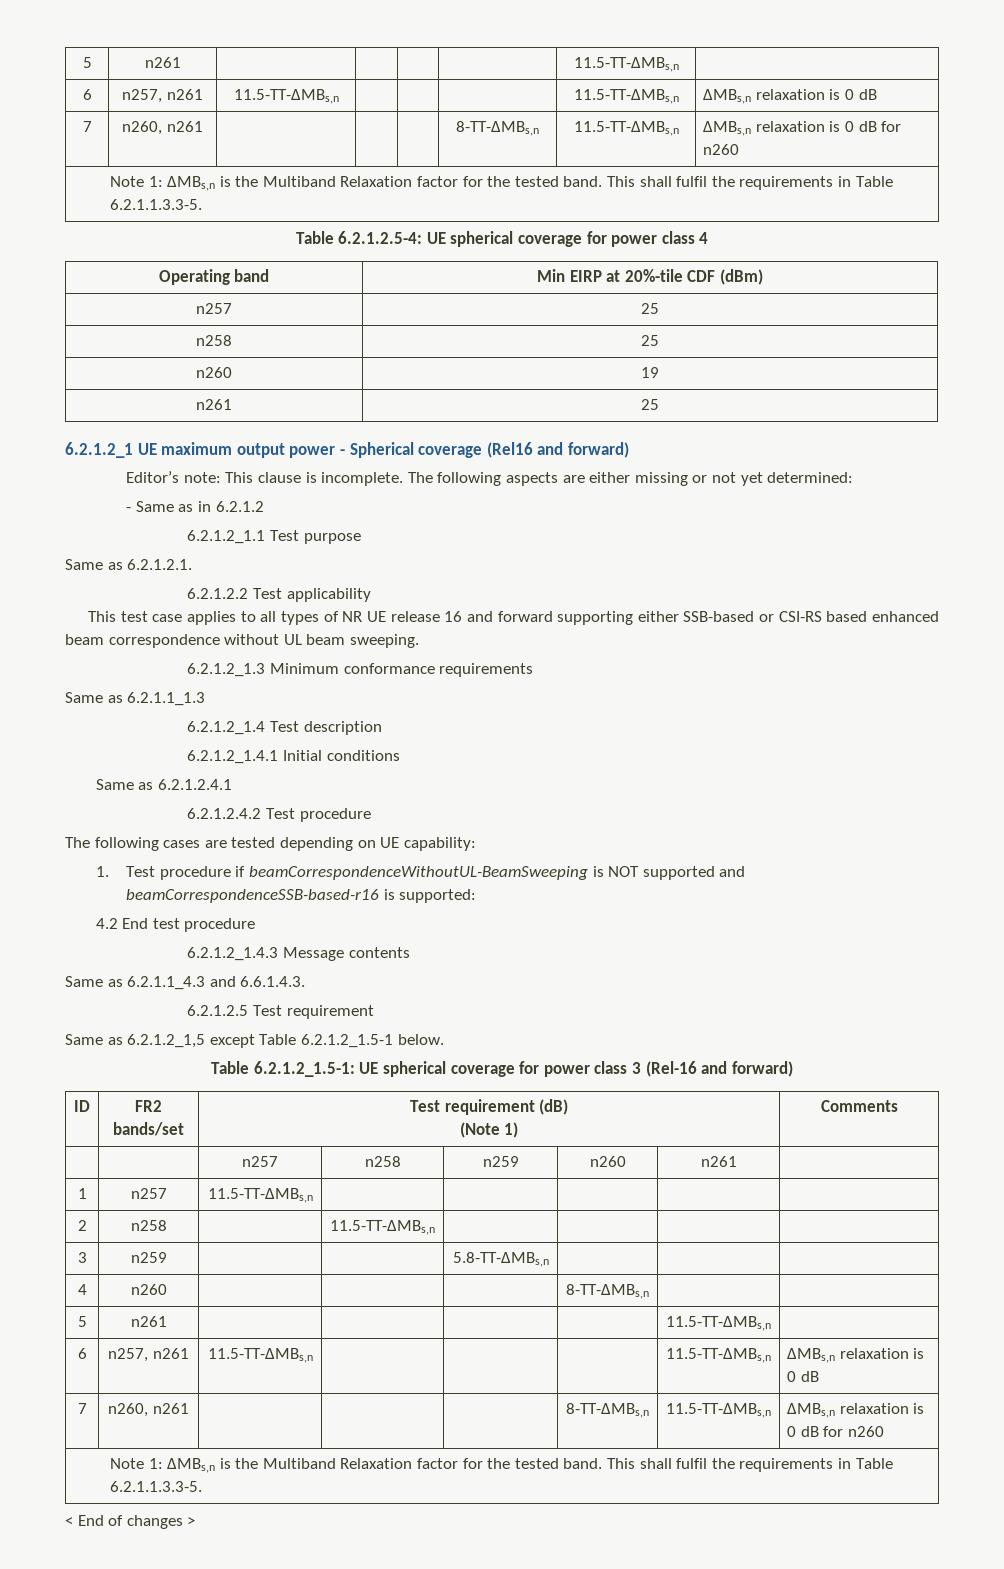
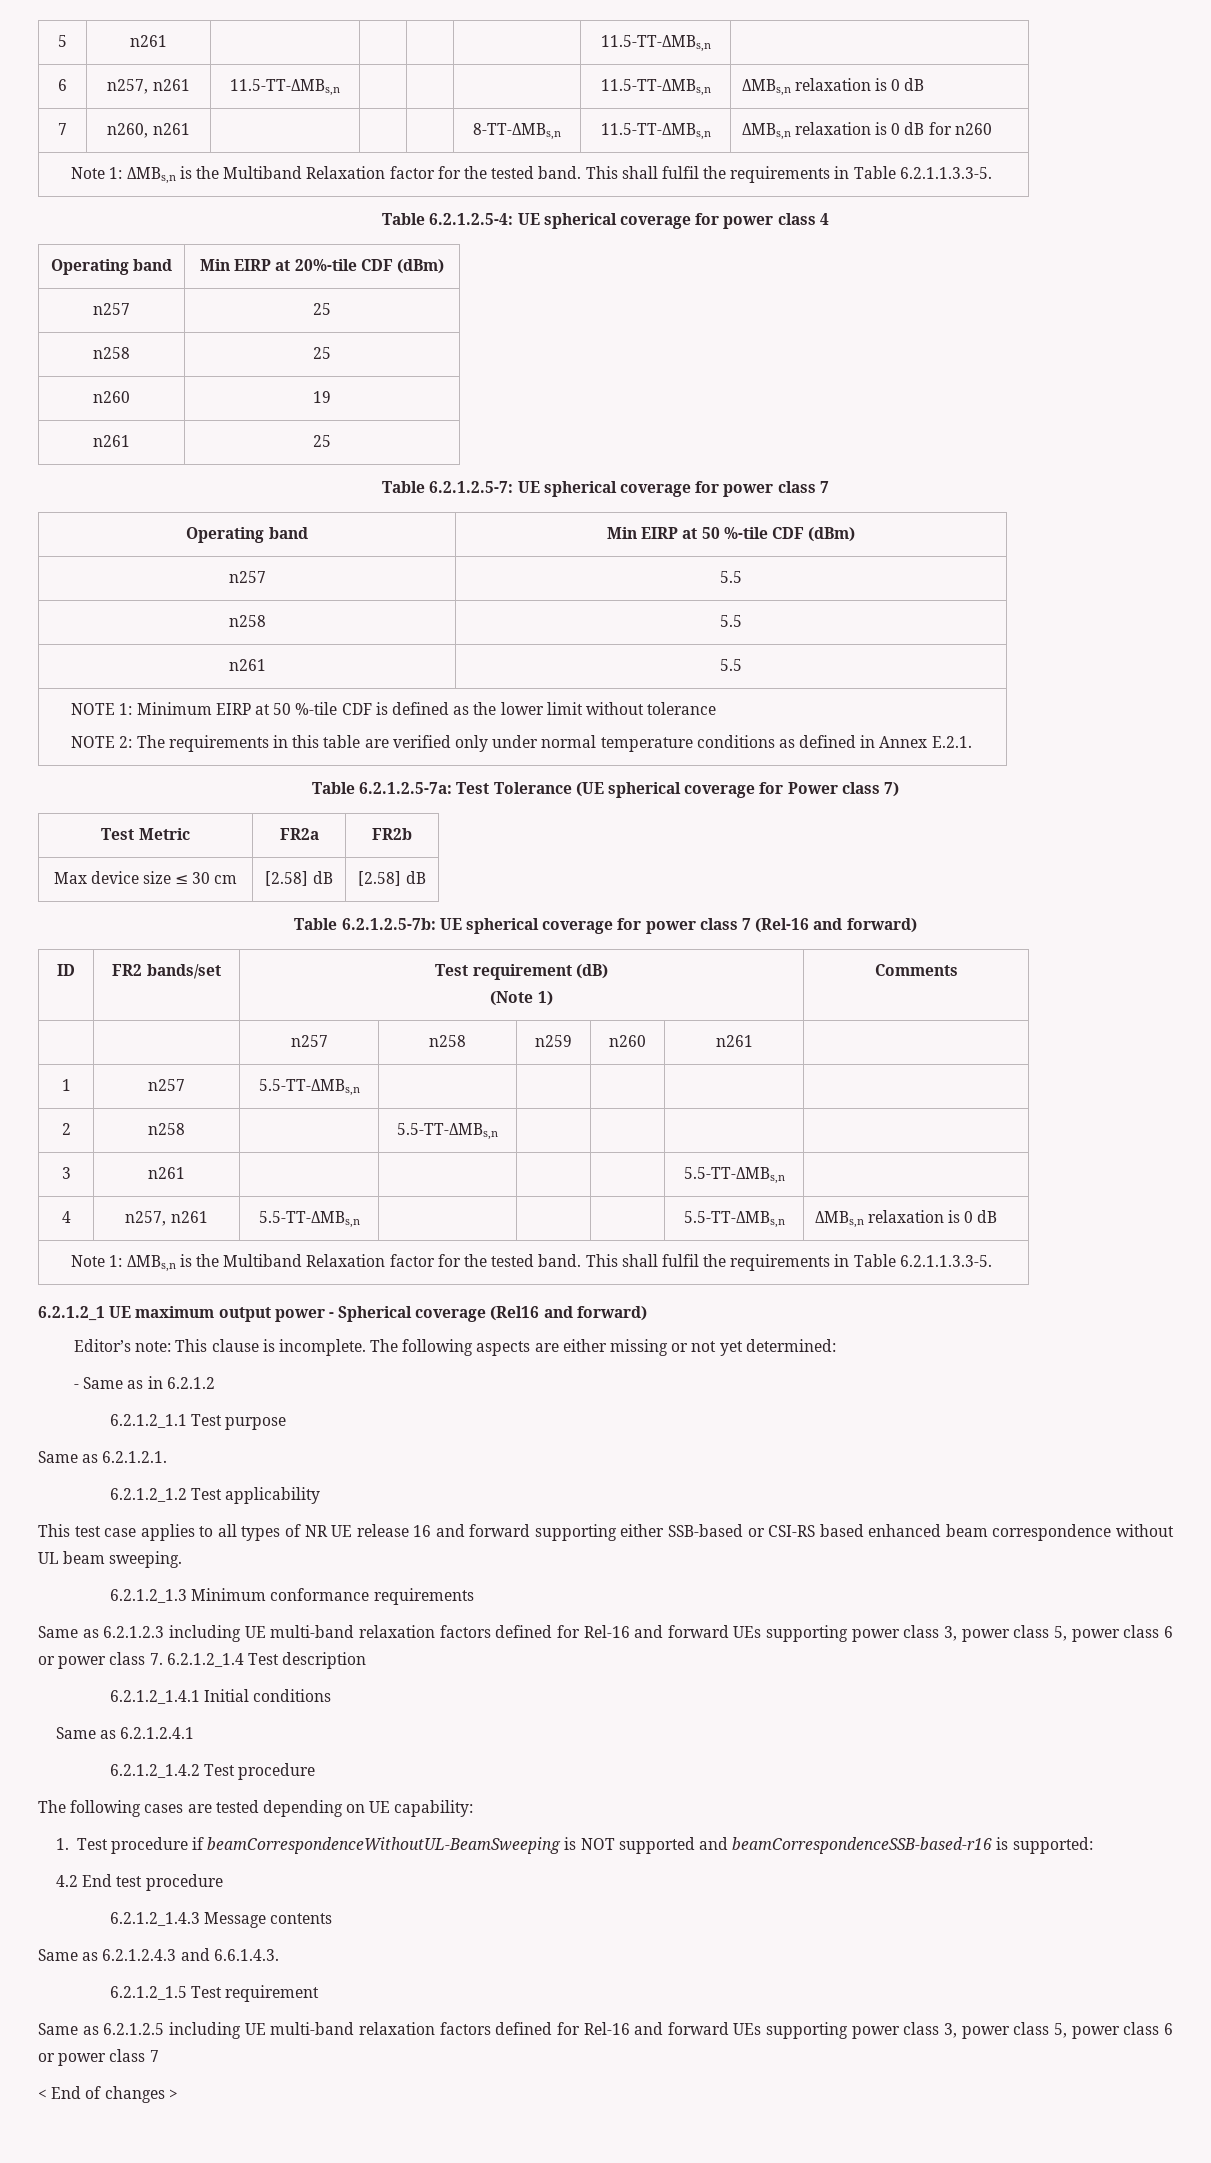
+ Table 6.2.1.2.5-7: UE spherical coverage for power class 7
+ Operating band | Min EIRP at 50 %-tile CDF (dBm)
+ n257 | 5.5
+ n258 | 5.5
+ n261 | 5.5
+ NOTE 1: Minimum EIRP at 50 %-tile CDF is defined as the lower limit without tolerance
+ NOTE 2: The requirements in this table are verified only under normal temperature conditions as defined in Annex E.2.1.
+ Table 6.2.1.2.5-7a: Test Tolerance (UE spherical coverage for Power class 7)
+ Test Metric | FR2a | FR2b
+ Max device size ≤ 30 cm | [2.58] dB | [2.58] dB
+ Table 6.2.1.2.5-7b: UE spherical coverage for power class 7 (Rel-16 and forward)
+ ID | FR2 bands/set | Test requirement (dB)
+ (Note 1) | Comments
+ | | n257 | n258 | n259 | n260 | n261 |
+ 1 | n257 | 5.5-TT-ΔMBs,n | | | | |
+ 2 | n258 | | 5.5-TT-ΔMBs,n | | | |
+ 3 | n261 | | | | | 5.5-TT-ΔMBs,n |
+ 4 | n257, n261 | 5.5-TT-ΔMBs,n | | | | 5.5-TT-ΔMBs,n | ΔMBs,n relaxation is 0 dB
+ Note 1: ΔMBs,n is the Multiband Relaxation factor for the tested band. This shall fulfil the requirements in Table 6.2.1.1.3.3-5.
- 6.2.1.2.2 Test applicability
+ 6.2.1.2_1.2 Test applicability
- Same as 6.2.1.1_1.3
- 6.2.1.2_1.4 Test description
+ Same as 6.2.1.2.3 including UE multi-band relaxation factors defined for Rel-16 and forward UEs supporting power class 3, power class 5, power class 6 or power class 7. 6.2.1.2_1.4 Test description
- 6.2.1.2.4.2 Test procedure
+ 6.2.1.2_1.4.2 Test procedure
- Same as 6.2.1.1_4.3 and 6.6.1.4.3.
+ Same as 6.2.1.2.4.3 and 6.6.1.4.3.
- 6.2.1.2.5 Test requirement
+ 6.2.1.2_1.5 Test requirement
- Same as 6.2.1.2_1,5 except Table 6.2.1.2_1.5-1 below.
- Table 6.2.1.2_1.5-1: UE spherical coverage for power class 3 (Rel-16 and forward)
- ID | FR2 bands/set | Test requirement (dB)
- (Note 1) | Comments
- | | n257 | n258 | n259 | n260 | n261 |
- 1 | n257 | 11.5-TT-ΔMBs,n | | | | |
- 2 | n258 | | 11.5-TT-ΔMBs,n | | | |
- 3 | n259 | | | 5.8-TT-ΔMBs,n | | |
- 4 | n260 | | | | 8-TT-ΔMBs,n | |
- 5 | n261 | | | | | 11.5-TT-ΔMBs,n |
- 6 | n257, n261 | 11.5-TT-ΔMBs,n | | | | 11.5-TT-ΔMBs,n | ΔMBs,n relaxation is 0 dB
- 7 | n260, n261 | | | | 8-TT-ΔMBs,n | 11.5-TT-ΔMBs,n | ΔMBs,n relaxation is 0 dB for n260
- Note 1: ΔMBs,n is the Multiband Relaxation factor for the tested band. This shall fulfil the requirements in Table 6.2.1.1.3.3-5.
+ Same as 6.2.1.2.5 including UE multi-band relaxation factors defined for Rel-16 and forward UEs supporting power class 3, power class 5, power class 6 or power class 7

